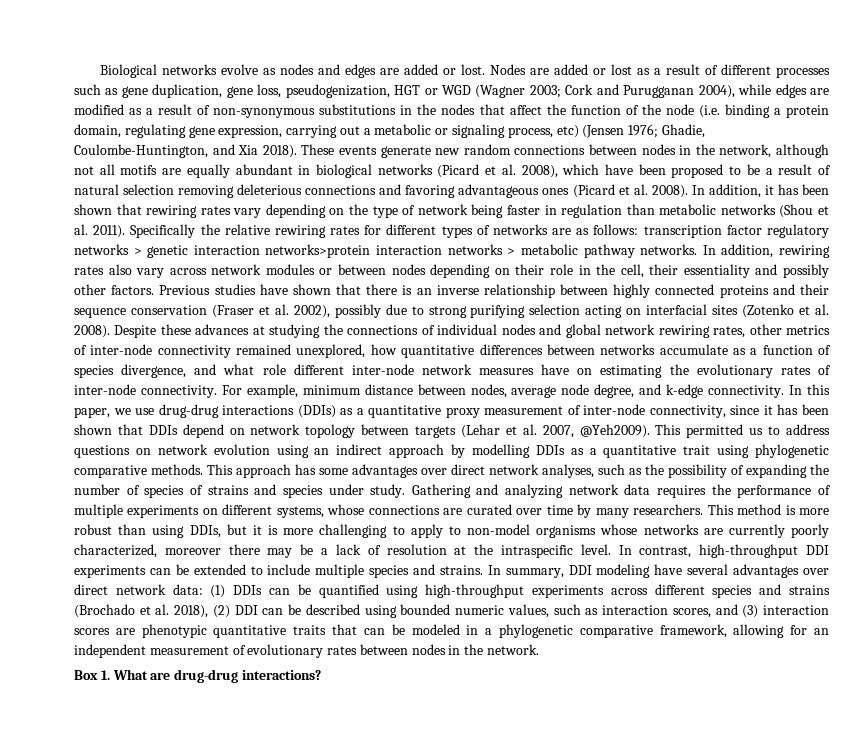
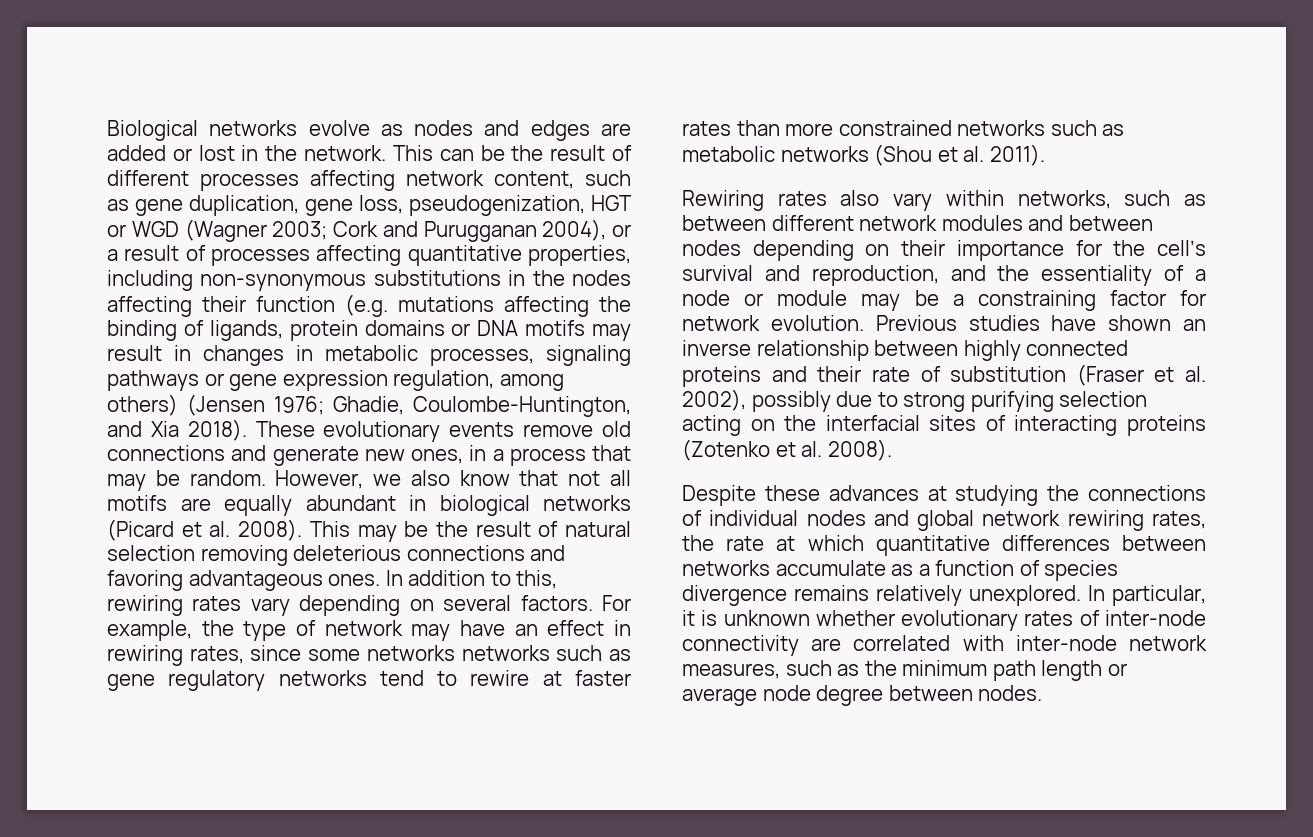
- Biological networks evolve as nodes and edges are added or lost. Nodes are added or lost as a result of different processes such as gene duplication, gene loss, pseudogenization, HGT or WGD (Wagner 2003; Cork and Purugganan 2004), while edges are modified as a result of non-synonymous substitutions in the nodes that affect the function of the node (i.e. binding a protein domain, regulating gene expression, carrying out a metabolic or signaling process, etc) (Jensen 1976; Ghadie, Coulombe-Huntington, and Xia 2018).
+ Biological networks evolve as nodes and edges are added or lost in the network. This can be the result of different processes affecting network content, such as gene duplication, gene loss, pseudogenization, HGT or WGD (Wagner 2003; Cork and Purugganan 2004), or a result of processes affecting quantitative properties, including non-synonymous substitutions in the nodes affecting their function (e.g. mutations affecting the binding of ligands, protein domains or DNA motifs may result in changes in metabolic processes, signaling pathways or gene expression regulation, among others) (Jensen 1976; Ghadie, Coulombe-Huntington, and Xia 2018).
- These events generate new random connections between nodes in the network, although not all motifs are equally abundant in biological networks (Picard et al. 2008), which have been proposed to be a result of natural selection removing deleterious connections and favoring advantageous ones (Picard et al. 2008). In addition, it has been shown that rewiring rates vary depending on the type of network being faster in regulation than metabolic networks (Shou et al. 2011). Specifically the relative rewiring rates for different types of networks are as follows: transcription factor regulatory networks > genetic interaction networks>protein interaction networks > metabolic pathway networks. In addition, rewiring rates also vary across network modules or between nodes depending on their role in the cell, their essentiality and possibly other factors.
+ These evolutionary events remove old connections and generate new ones, in a process that may be random. However, we also know that not all motifs are equally abundant in biological networks (Picard et al. 2008). This may be the result of natural selection removing deleterious connections and favoring advantageous ones. In addition to this, rewiring rates vary depending on several factors. For example, the type of network may have an effect in rewiring rates, since some networks networks such as gene regulatory networks tend to rewire at faster rates than more constrained networks such as metabolic networks (Shou et al. 2011).
+ Rewiring rates also vary within networks, such as between different network modules and between nodes depending on their importance for the cell’s survival and reproduction, and the essentiality of a node or module may be a constraining factor for network evolution.
- Previous studies have shown that there is an inverse relationship between highly connected proteins and their sequence conservation (Fraser et al. 2002), possibly due to strong purifying selection acting on interfacial sites (Zotenko et al. 2008). Despite these advances at studying the connections of individual nodes and global network rewiring rates, other metrics of inter-node connectivity remained unexplored, how quantitative differences between networks accumulate as a function of species divergence, and what role different inter-node network measures have on estimating the evolutionary rates of inter-node connectivity. For example, minimum distance between nodes, average node degree, and k-edge connectivity. In this paper, we use drug-drug interactions (DDIs) as a quantitative proxy measurement of inter-node connectivity, since it has been shown that DDIs depend on network topology between targets (Lehar et al. 2007, @Yeh2009). This permitted us to address questions on network evolution using an indirect approach by modelling DDIs as a quantitative trait using phylogenetic comparative methods. This approach has some advantages over direct network analyses, such as the possibility of expanding the number of species of strains and species under study. Gathering and analyzing network data requires the performance of multiple experiments on different systems, whose connections are curated over time by many researchers. This method is more robust than using DDIs, but it is more challenging to apply to non-model organisms whose networks are currently poorly characterized, moreover there may be a lack of resolution at the intraspecific level. In contrast, high-throughput DDI experiments can be extended to include multiple species and strains. In summary, DDI modeling have several advantages over direct network data: (1) DDIs can be quantified using high-throughput experiments across different species and strains (Brochado et al. 2018), (2) DDI can be described using bounded numeric values, such as interaction scores, and (3) interaction scores are phenotypic quantitative traits that can be modeled in a phylogenetic comparative framework, allowing for an independent measurement of evolutionary rates between nodes in the network.
- Box 1. What are drug-drug interactions?
+ Previous studies have shown an inverse relationship between highly connected proteins and their rate of substitution (Fraser et al. 2002), possibly due to strong purifying selection acting on the interfacial sites of interacting proteins (Zotenko et al. 2008).
+ Despite these advances at studying the connections of individual nodes and global network rewiring rates, the rate at which quantitative differences between networks accumulate as a function of species divergence remains relatively unexplored. In particular, it is unknown whether evolutionary rates of inter-node connectivity are correlated with inter-node network measures, such as the minimum path length or average node degree between nodes.

